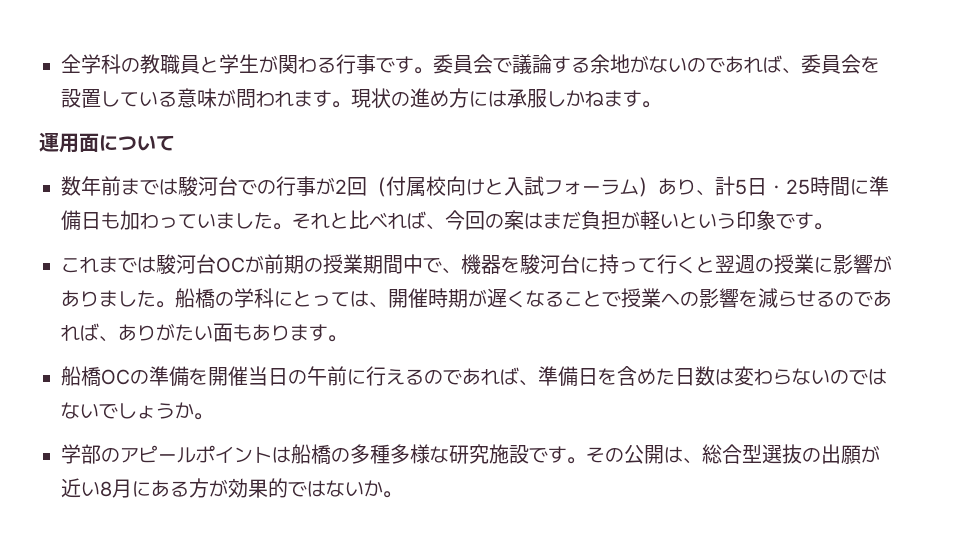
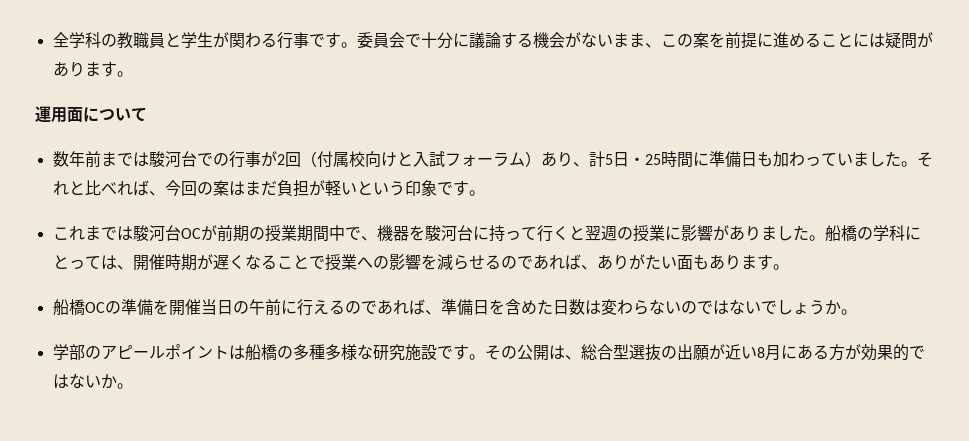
- 委員会で議論する余地がないのであれば、委員会を設置している意味が問われます。現状の進め方には承服しかねます。
+ 委員会で十分に議論する機会がないまま、この案を前提に進めることには疑問があります。

